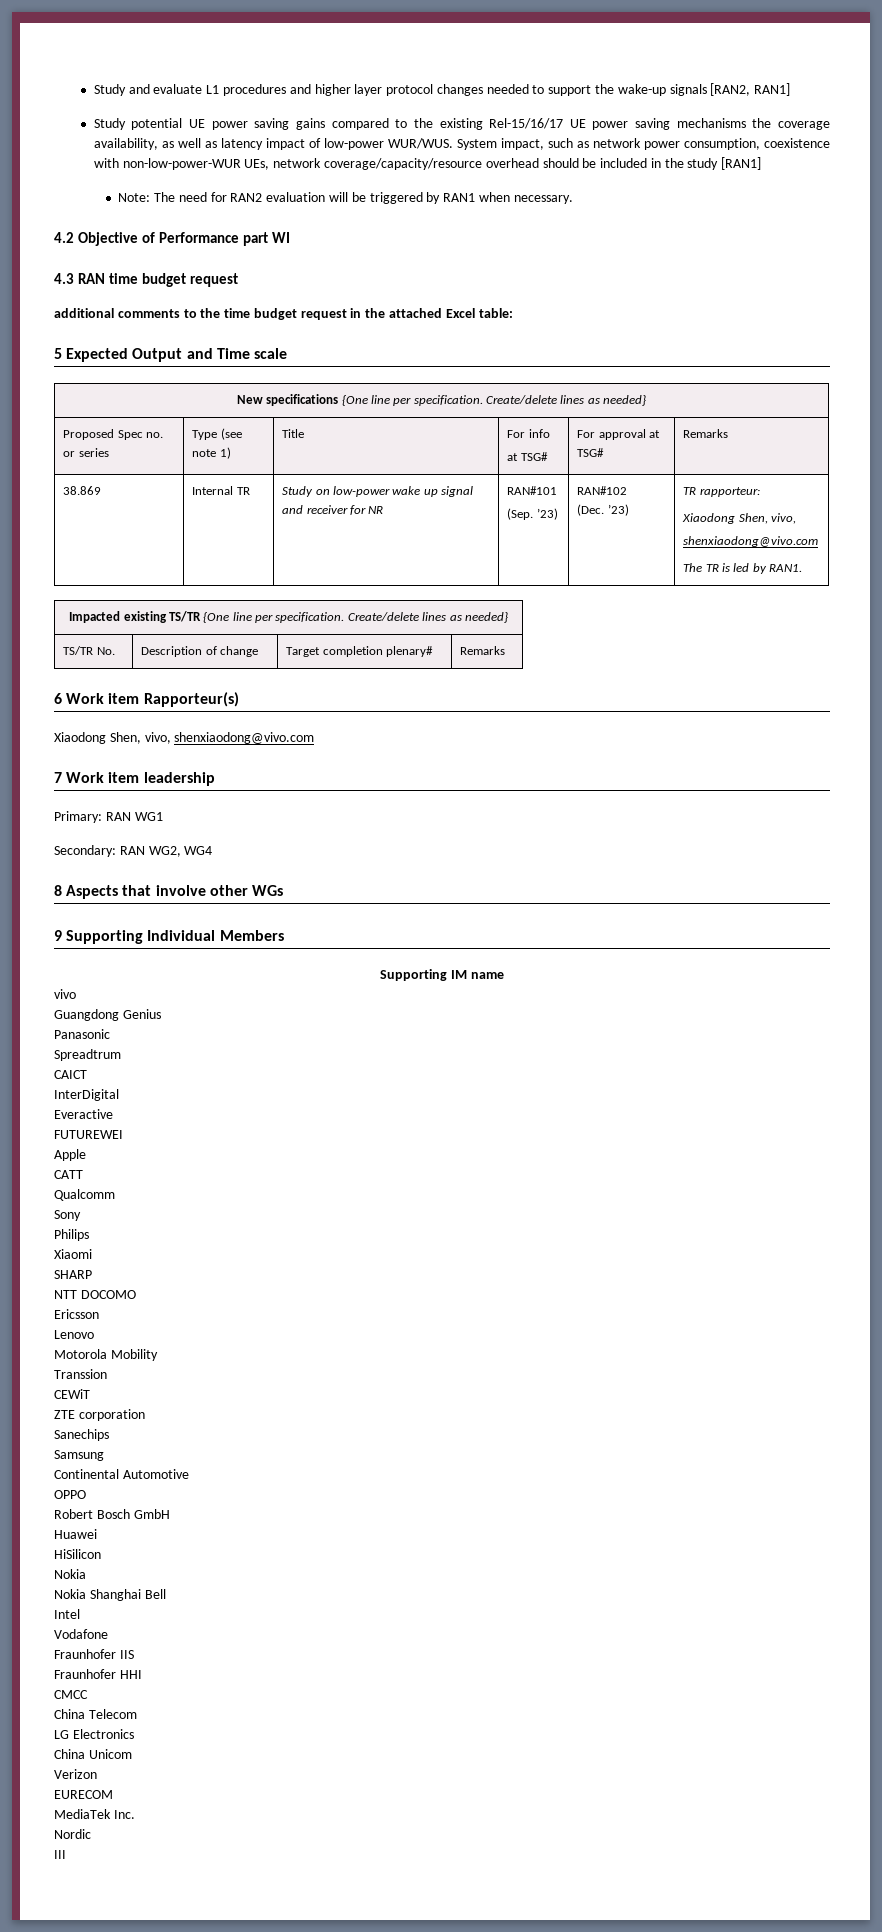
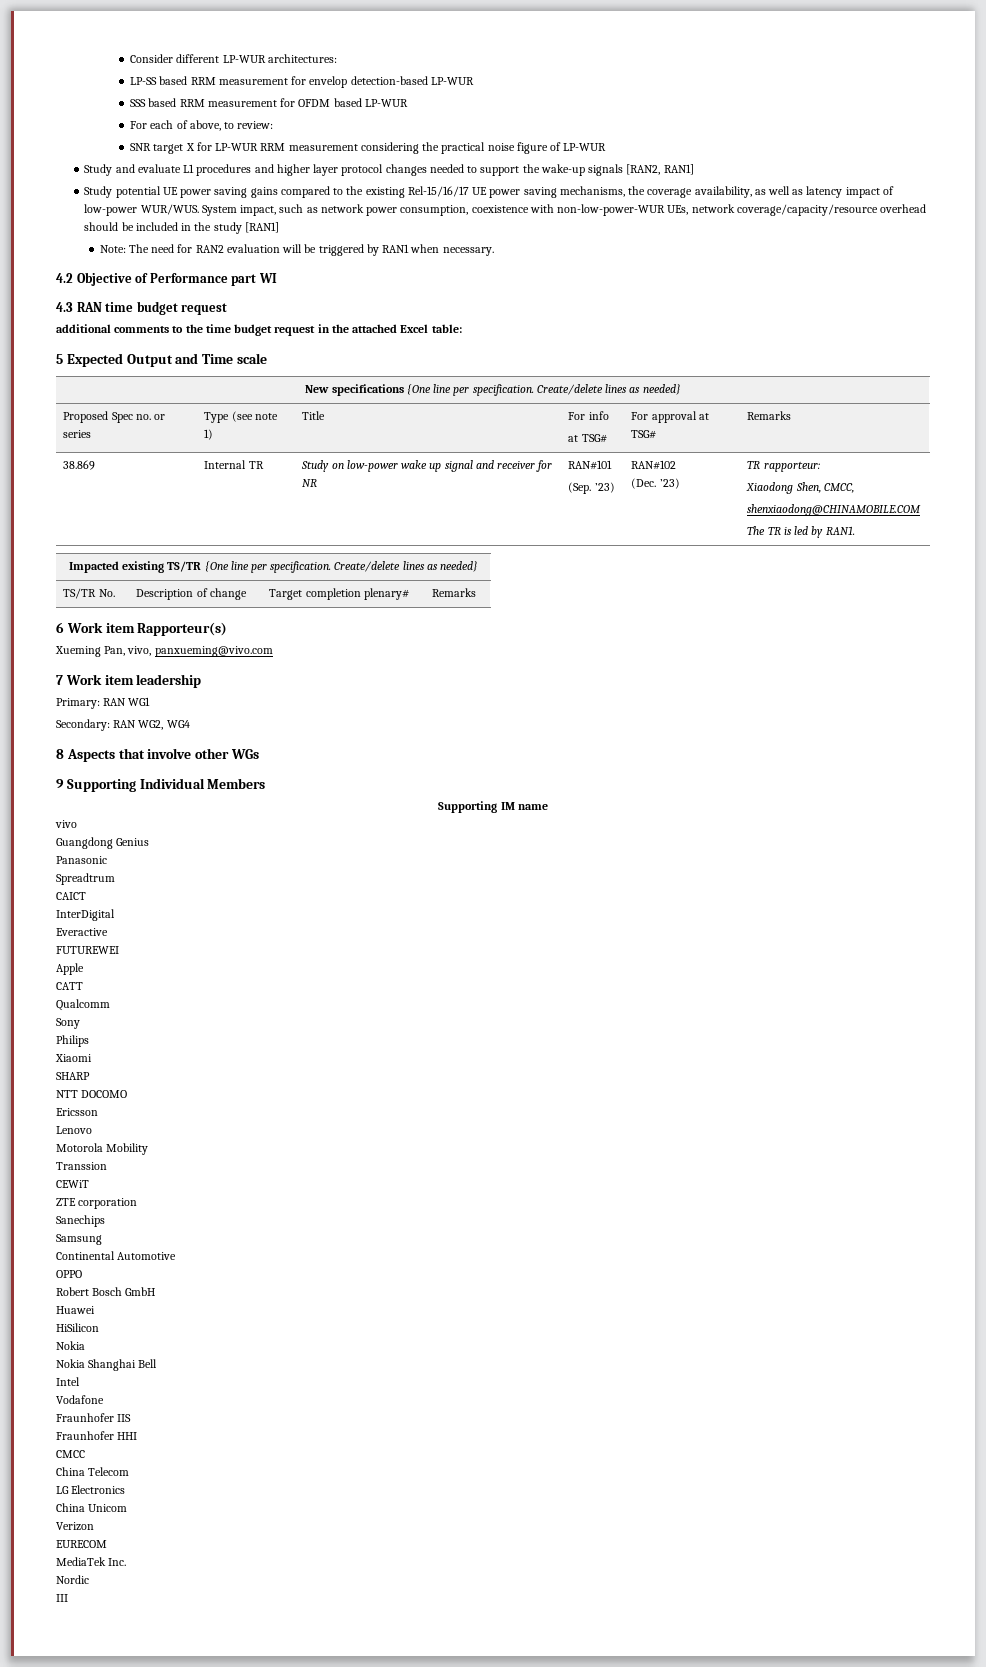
+ Consider different LP-WUR architectures:
+ LP-SS based RRM measurement for envelop detection-based LP-WUR
+ SSS based RRM measurement for OFDM based LP-WUR
+ For each of above, to review:
+ SNR target X for LP-WUR RRM measurement considering the practical noise figure of LP-WUR
- Study potential UE power saving gains compared to the existing Rel-15/16/17 UE power saving mechanisms the coverage availability, as well as latency impact of low-power WUR/WUS.
+ Study potential UE power saving gains compared to the existing Rel-15/16/17 UE power saving mechanisms, the coverage availability, as well as latency impact of low-power WUR/WUS.
  38.869 | Internal TR | Study on low-power wake up signal and receiver for NR | RAN#101
  (Sep. ’23) | RAN#102
  (Dec. ’23) | TR rapporteur:
- Xiaodong Shen, vivo,
- shenxiaodong@vivo.com
+ Xiaodong Shen, CMCC,
+ shenxiaodong@CHINAMOBILE.COM
- Xiaodong Shen, vivo, shenxiaodong@vivo.com
+ Xueming Pan, vivo, panxueming@vivo.com

